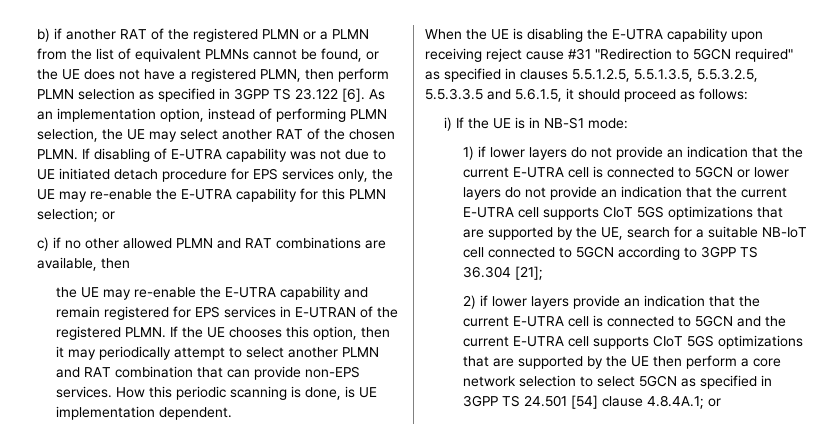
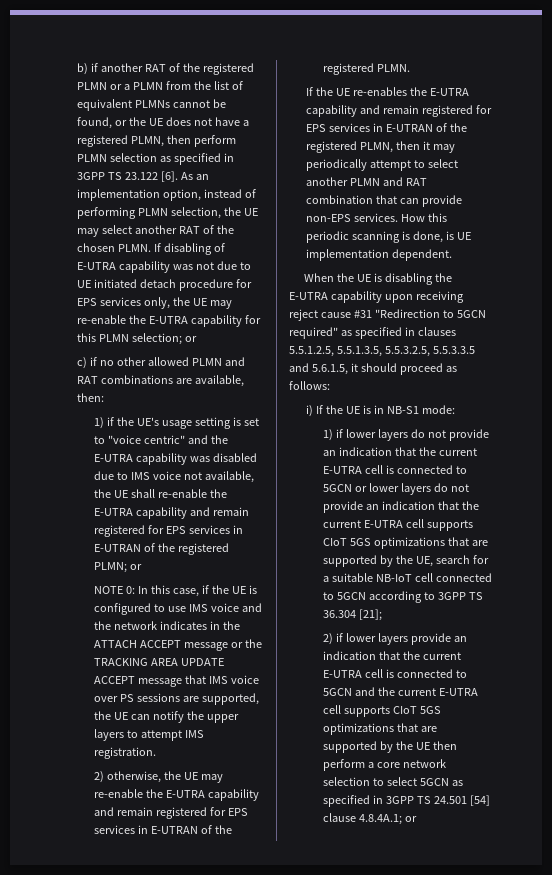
- c) if no other allowed PLMN and RAT combinations are available, then
- the UE may re-enable the E-UTRA capability and remain registered for EPS services in E-UTRAN of the registered PLMN. If the UE chooses this option, then it may periodically attempt to select another PLMN and RAT combination that can provide non-EPS services.
+ c) if no other allowed PLMN and RAT combinations are available, then:
+ 1) if the UE's usage setting is set to "voice centric" and the E-UTRA capability was disabled due to IMS voice not available, the UE shall re-enable the E-UTRA capability and remain registered for EPS services in E-UTRAN of the registered PLMN; or
+ NOTE 0: In this case, if the UE is configured to use IMS voice and the network indicates in the ATTACH ACCEPT message or the TRACKING AREA UPDATE ACCEPT message that IMS voice over PS sessions are supported, the UE can notify the upper layers to attempt IMS registration.
+ 2) otherwise, the UE may re-enable the E-UTRA capability and remain registered for EPS services in E-UTRAN of the registered PLMN.
+ If the UE re-enables the E-UTRA capability and remain registered for EPS services in E-UTRAN of the registered PLMN, then it may periodically attempt to select another PLMN and RAT combination that can provide non-EPS services.

